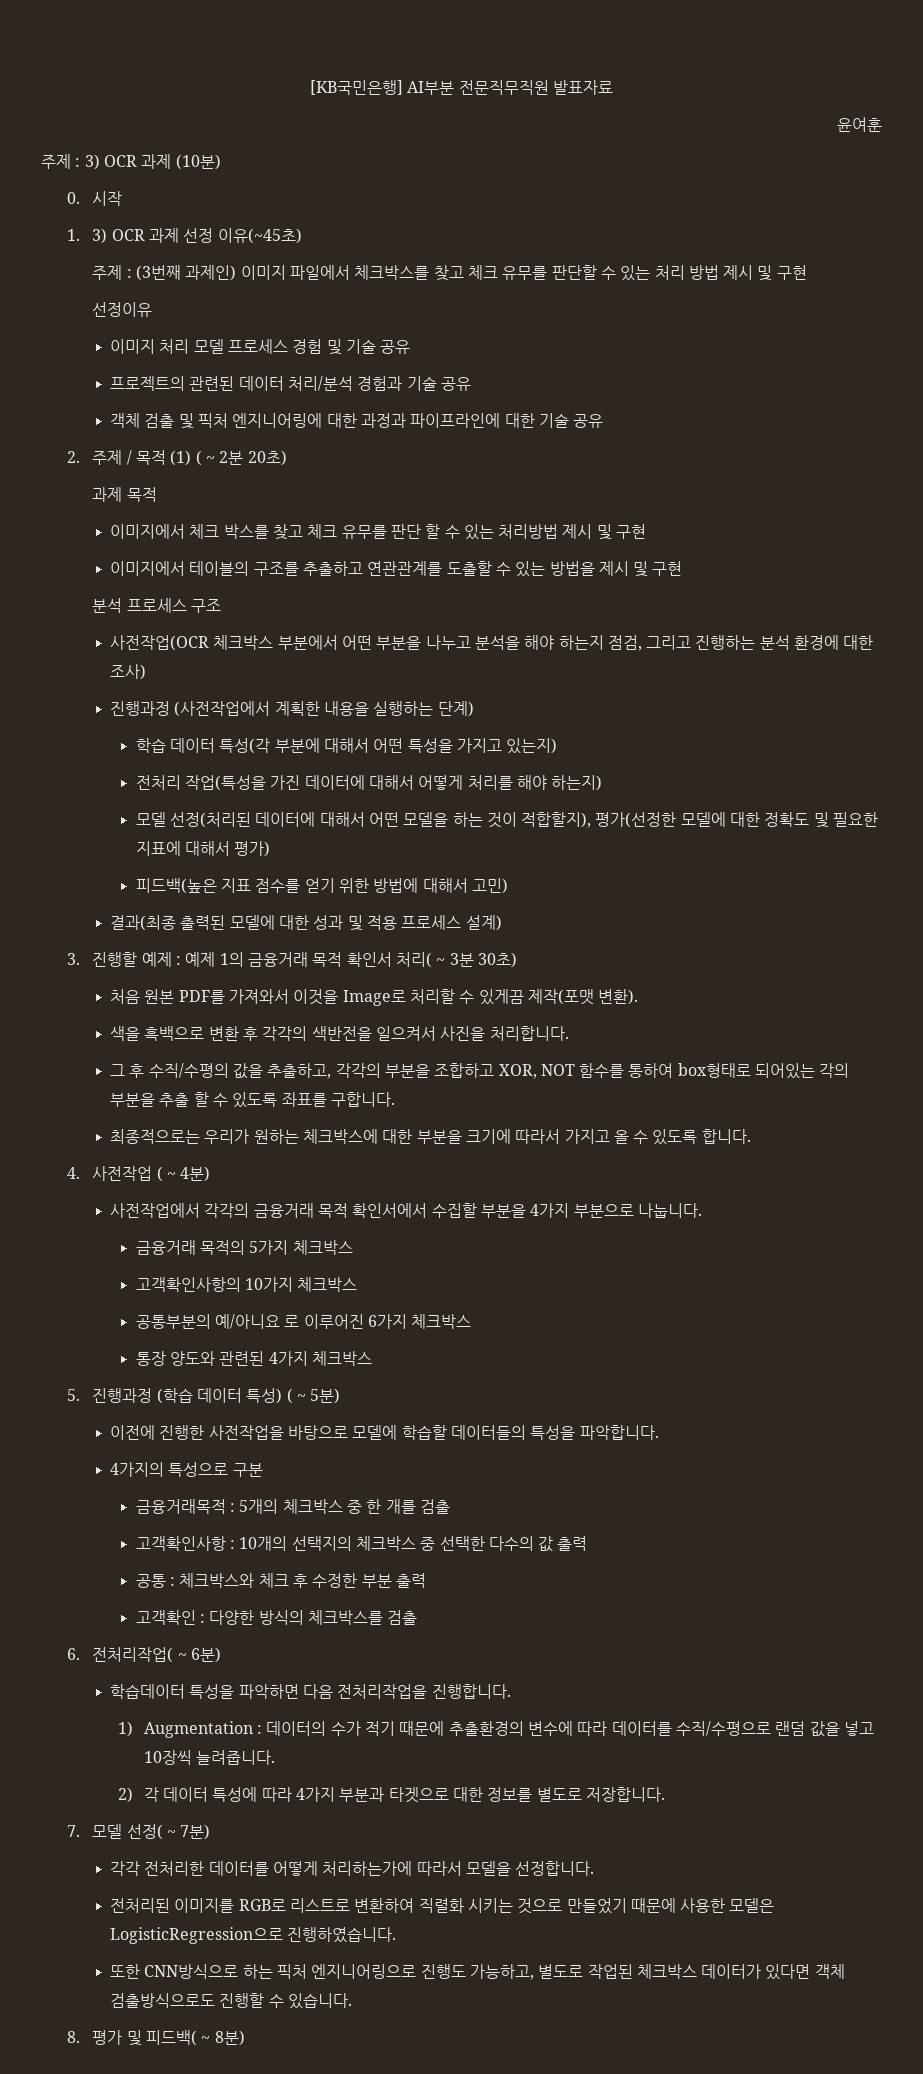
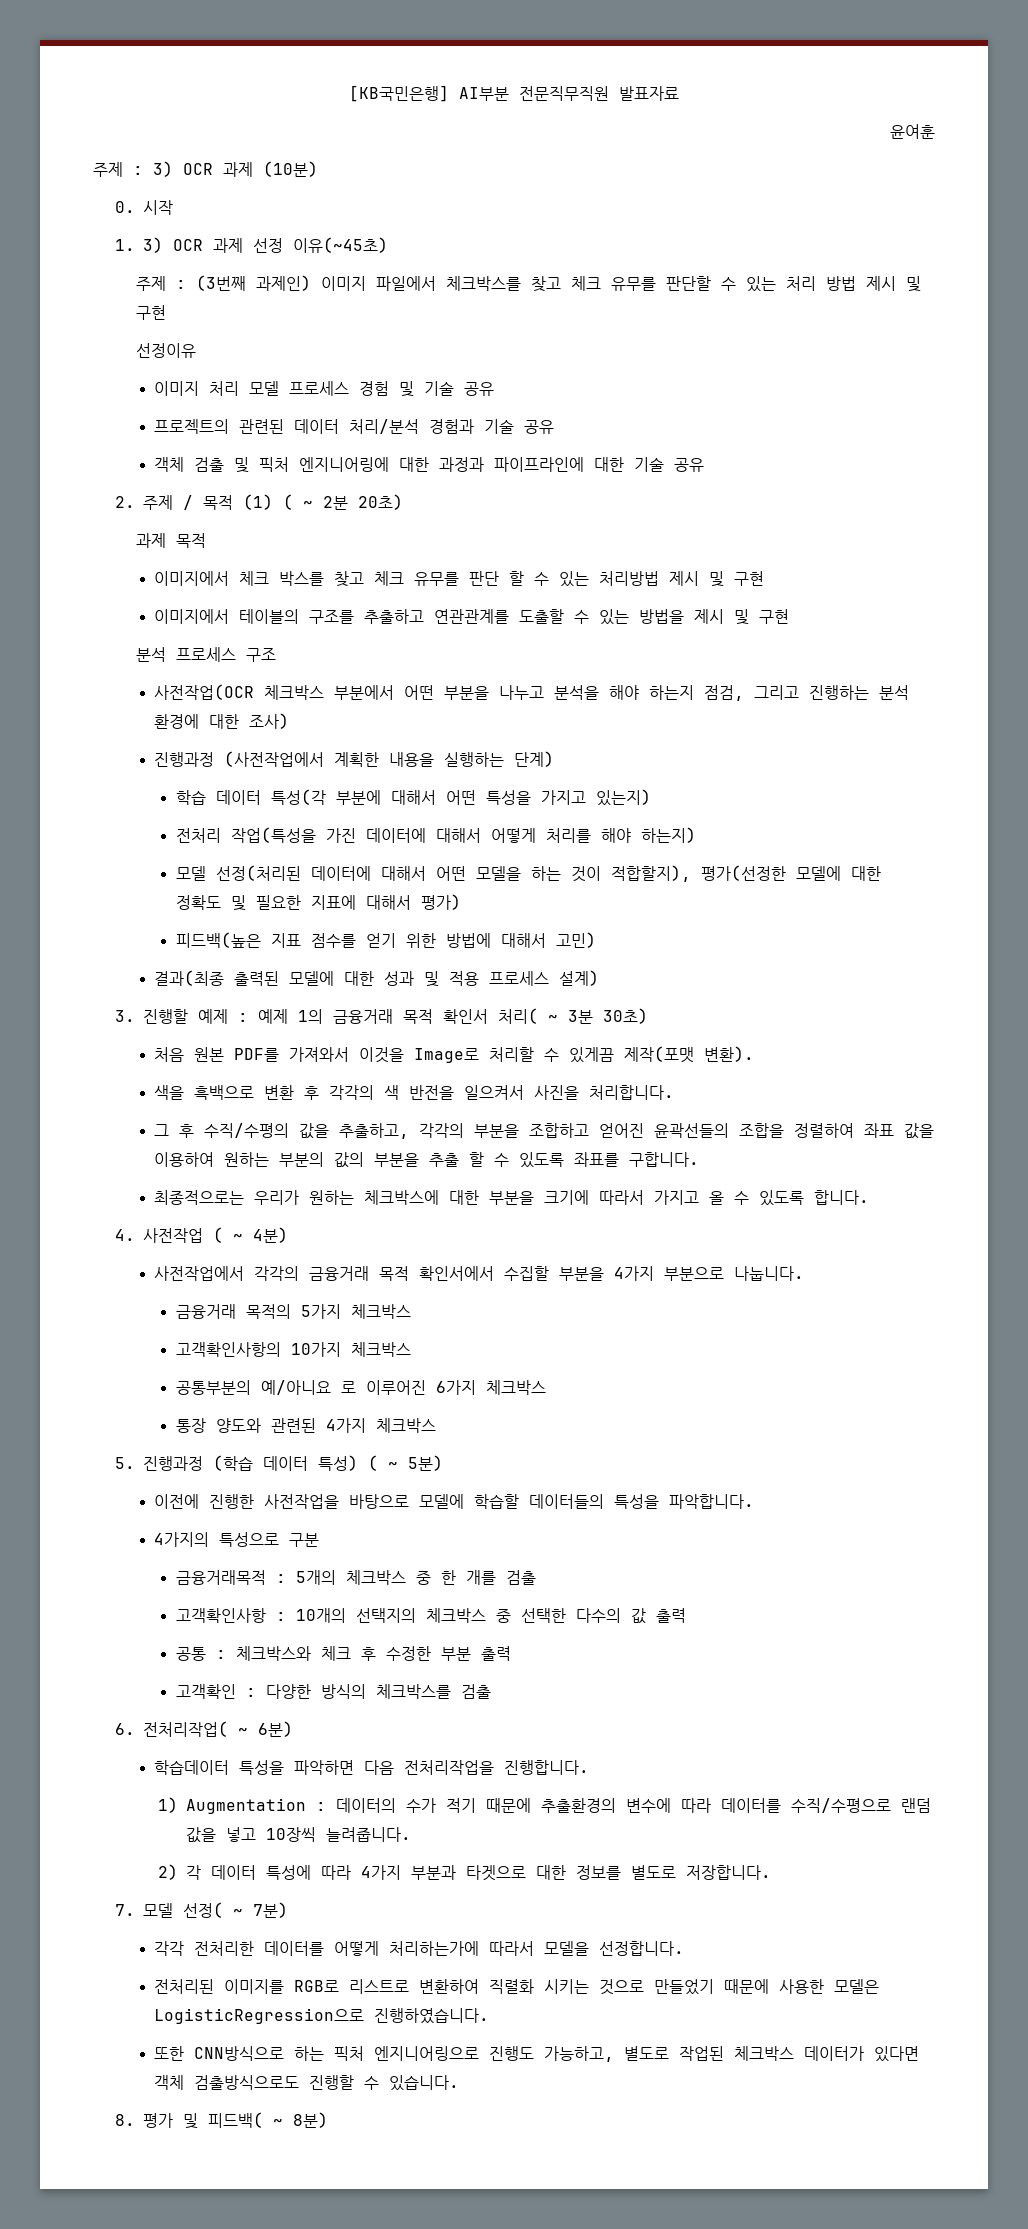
- 색을 흑백으로 변환 후 각각의 색반전을 일으켜서 사진을 처리합니다.
+ 색을 흑백으로 변환 후 각각의 색 반전을 일으켜서 사진을 처리합니다.
- 그 후 수직/수평의 값을 추출하고, 각각의 부분을 조합하고 XOR, NOT 함수를 통하여 box형태로 되어있는 각의 부분을 추출 할 수 있도록 좌표를 구합니다.
+ 그 후 수직/수평의 값을 추출하고, 각각의 부분을 조합하고 얻어진 윤곽선들의 조합을 정렬하여 좌표 값을 이용하여 원하는 부분의 값의 부분을 추출 할 수 있도록 좌표를 구합니다.

